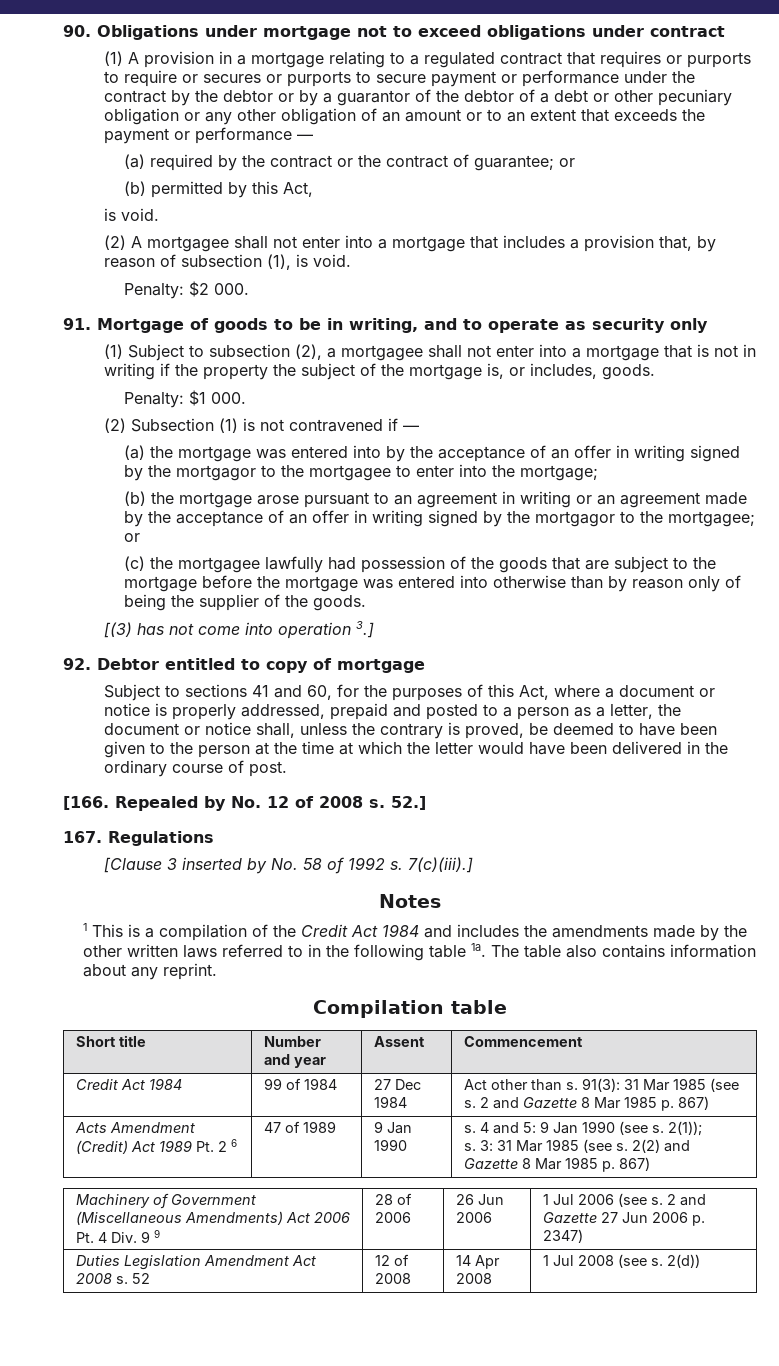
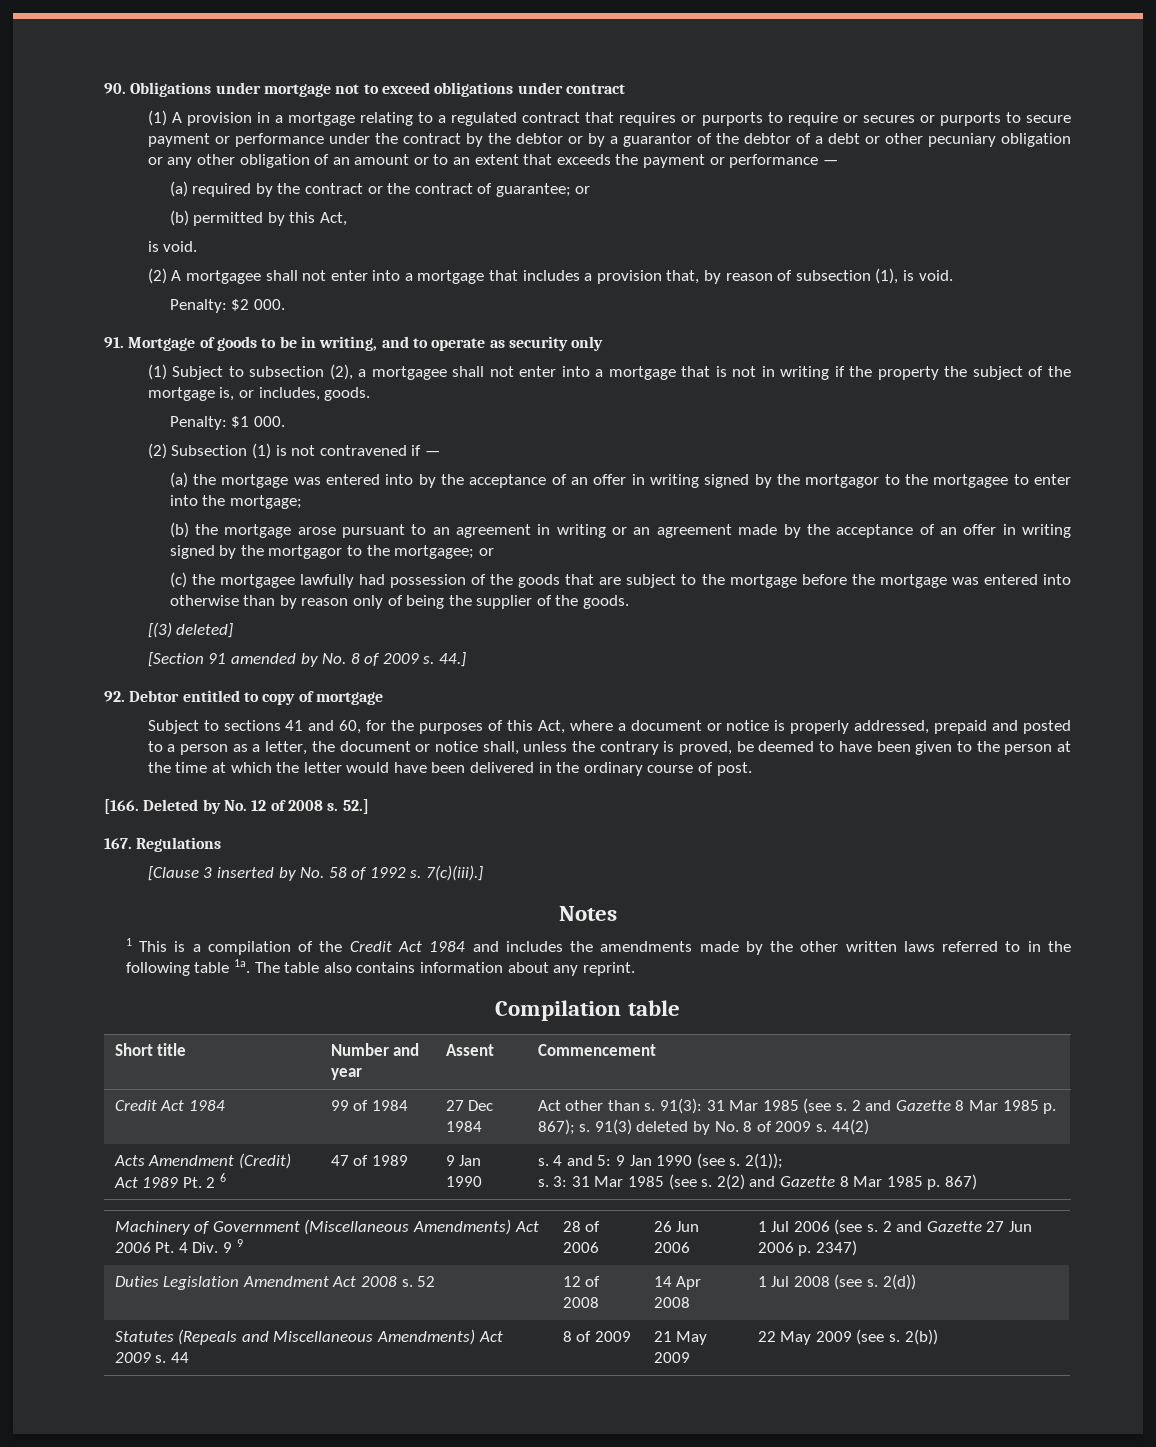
- [(3) has not come into operation 3.]
+ [(3) deleted]
+ [Section 91 amended by No. 8 of 2009 s. 44.]
- [166. Repealed by No. 12 of 2008 s.
+ [166. Deleted by No. 12 of 2008 s.
- Credit Act 1984 | 99 of 1984 | 27 Dec 1984 | Act other than s. 91(3): 31 Mar 1985 (see s. 2 and Gazette 8 Mar 1985 p. 867)
+ Credit Act 1984 | 99 of 1984 | 27 Dec 1984 | Act other than s. 91(3): 31 Mar 1985 (see s. 2 and Gazette 8 Mar 1985 p. 867); s. 91(3) deleted by No. 8 of 2009 s. 44(2)
+ Statutes (Repeals and Miscellaneous Amendments) Act 2009 s. 44 | 8 of 2009 | 21 May 2009 | 22 May 2009 (see s. 2(b))

